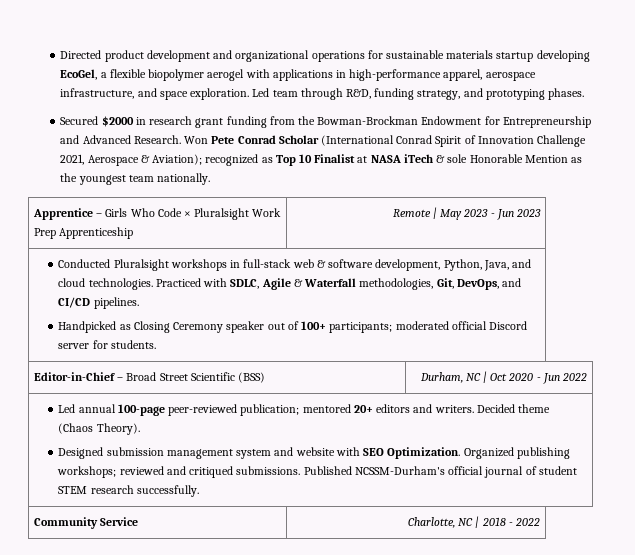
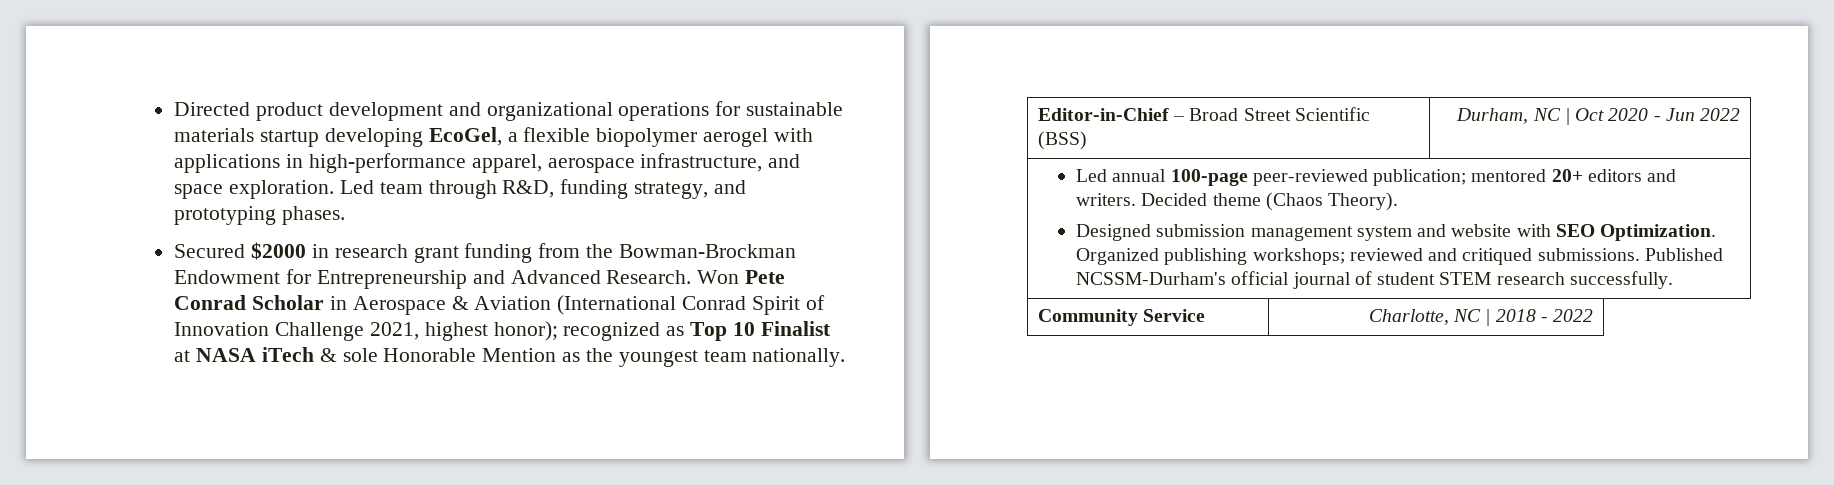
- Won Pete Conrad Scholar (International Conrad Spirit of Innovation Challenge 2021, Aerospace & Aviation); recognized as Top 10 Finalist at NASA iTech & sole Honorable Mention as the youngest team nationally.
+ Won Pete Conrad Scholar in Aerospace & Aviation (International Conrad Spirit of Innovation Challenge 2021, highest honor); recognized as Top 10 Finalist at NASA iTech & sole Honorable Mention as the youngest team nationally.
- Apprentice – Girls Who Code × Pluralsight Work Prep Apprenticeship | Remote | May 2023 - Jun 2023
- Conducted Pluralsight workshops in full-stack web & software development, Python, Java, and cloud technologies. Practiced with SDLC, Agile & Waterfall methodologies, Git, DevOps, and CI/CD pipelines.
- Handpicked as Closing Ceremony speaker out of 100+ participants; moderated official Discord server for students.

